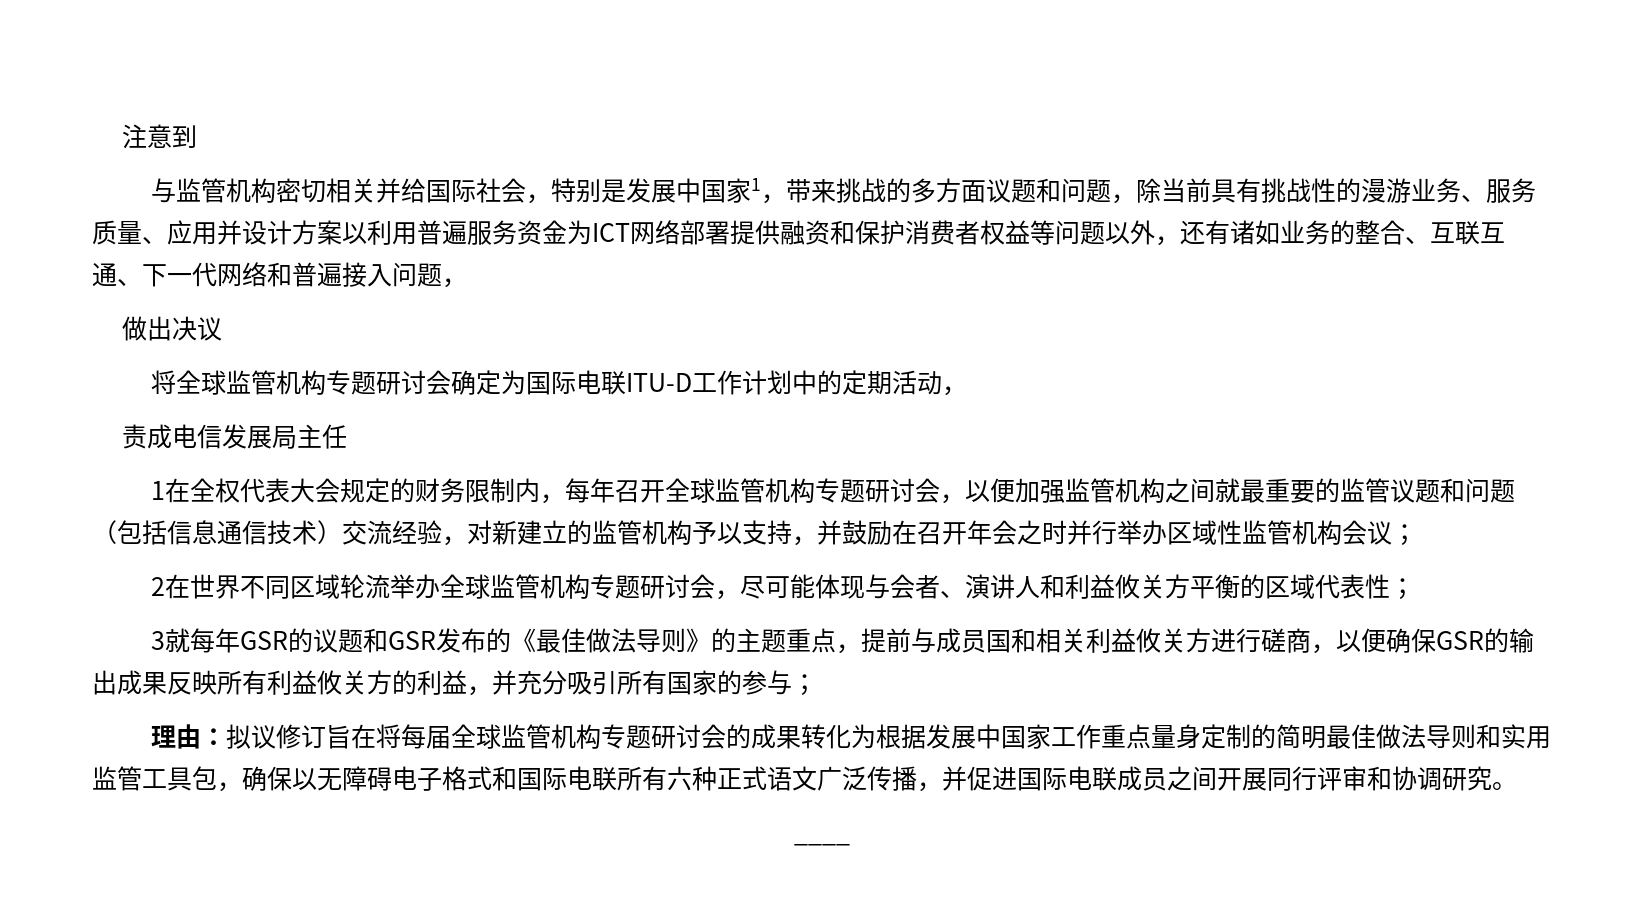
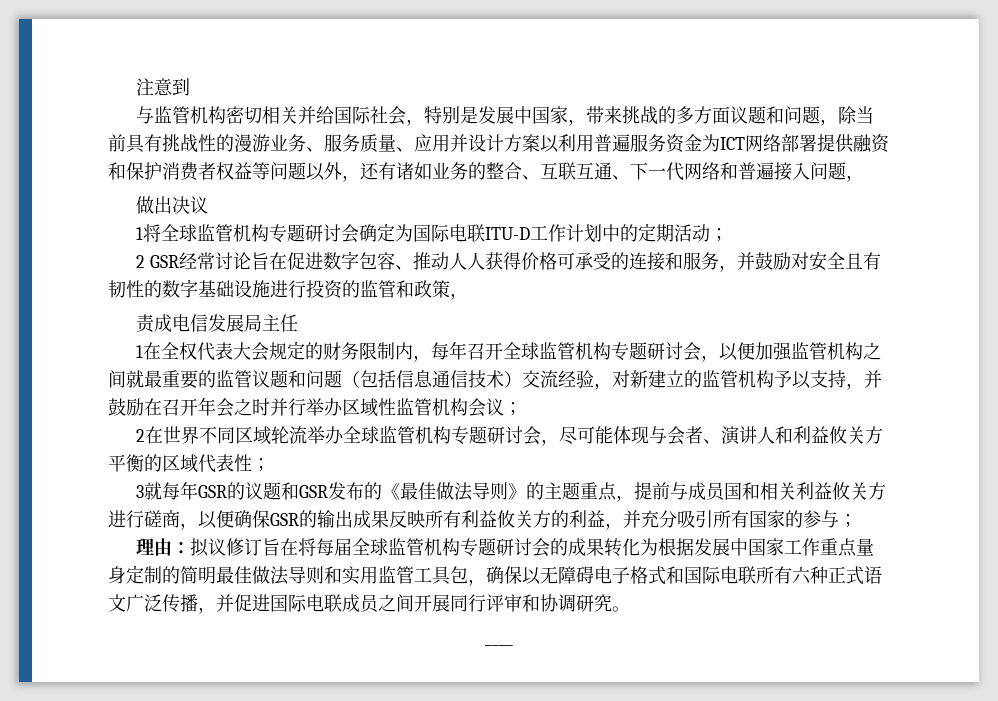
- 与监管机构密切相关并给国际社会，特别是发展中国家1，带来挑战的多方面议题和问题，除当前具有挑战性的漫游业务、服务质量、应用并设计方案以利用普遍服务资金为ICT网络部署提供融资和保护消费者权益等问题以外，还有诸如业务的整合、互联互通、下一代网络和普遍接入问题，
+ 与监管机构密切相关并给国际社会，特别是发展中国家，带来挑战的多方面议题和问题，除当前具有挑战性的漫游业务、服务质量、应用并设计方案以利用普遍服务资金为ICT网络部署提供融资和保护消费者权益等问题以外，还有诸如业务的整合、互联互通、下一代网络和普遍接入问题，
- 将全球监管机构专题研讨会确定为国际电联ITU-D工作计划中的定期活动，
+ 1将全球监管机构专题研讨会确定为国际电联ITU-D工作计划中的定期活动；
+ 2 GSR经常讨论旨在促进数字包容、推动人人获得价格可承受的连接和服务，并鼓励对安全且有韧性的数字基础设施进行投资的监管和政策，

